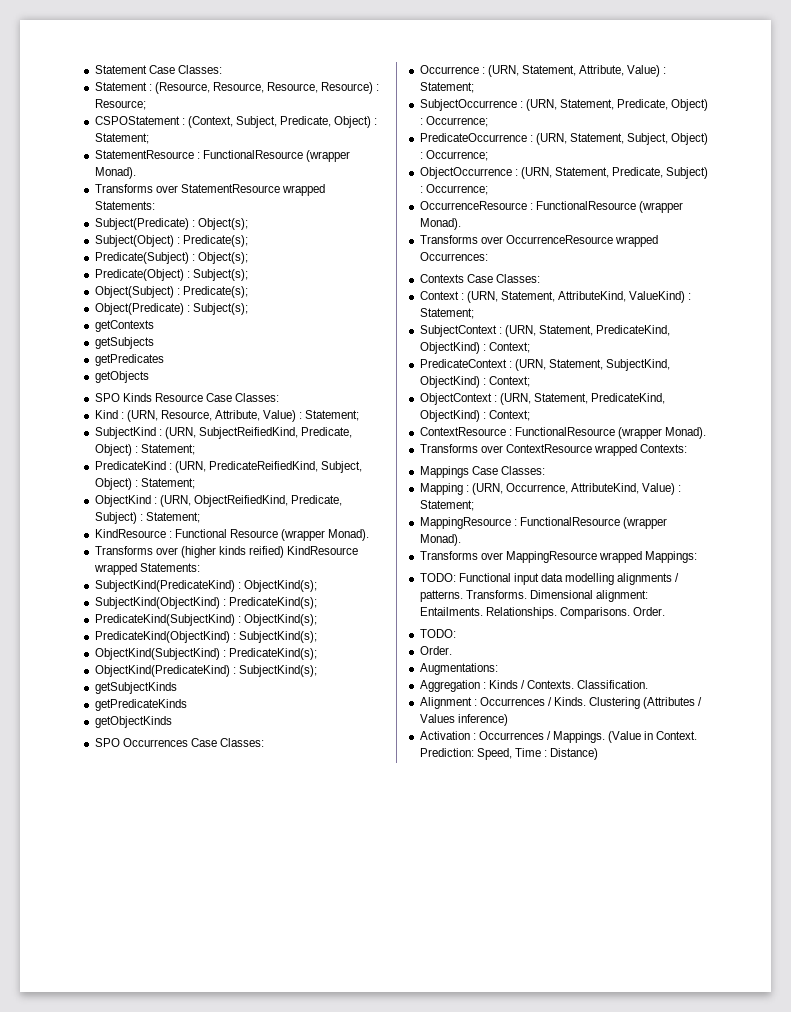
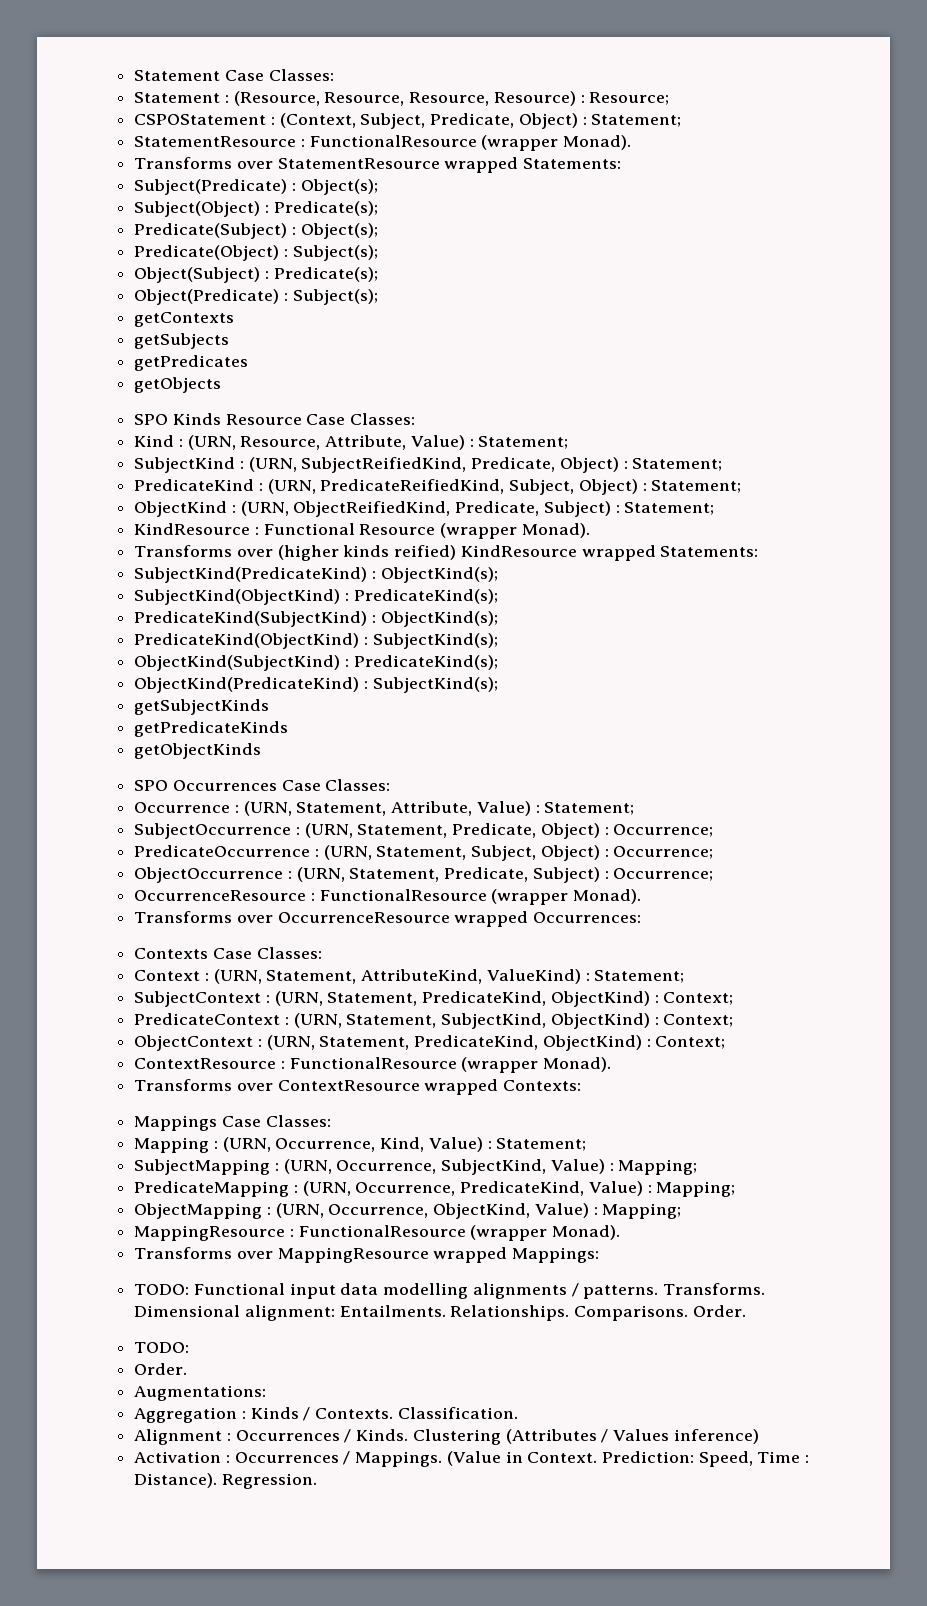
- Mapping : (URN, Occurrence, AttributeKind, Value) : Statement;
+ Mapping : (URN, Occurrence, Kind, Value) : Statement;
+ SubjectMapping : (URN, Occurrence, SubjectKind, Value) : Mapping;
+ PredicateMapping : (URN, Occurrence, PredicateKind, Value) : Mapping;
+ ObjectMapping : (URN, Occurrence, ObjectKind, Value) : Mapping;
- Prediction: Speed, Time : Distance)
+ Prediction: Speed, Time : Distance). Regression.

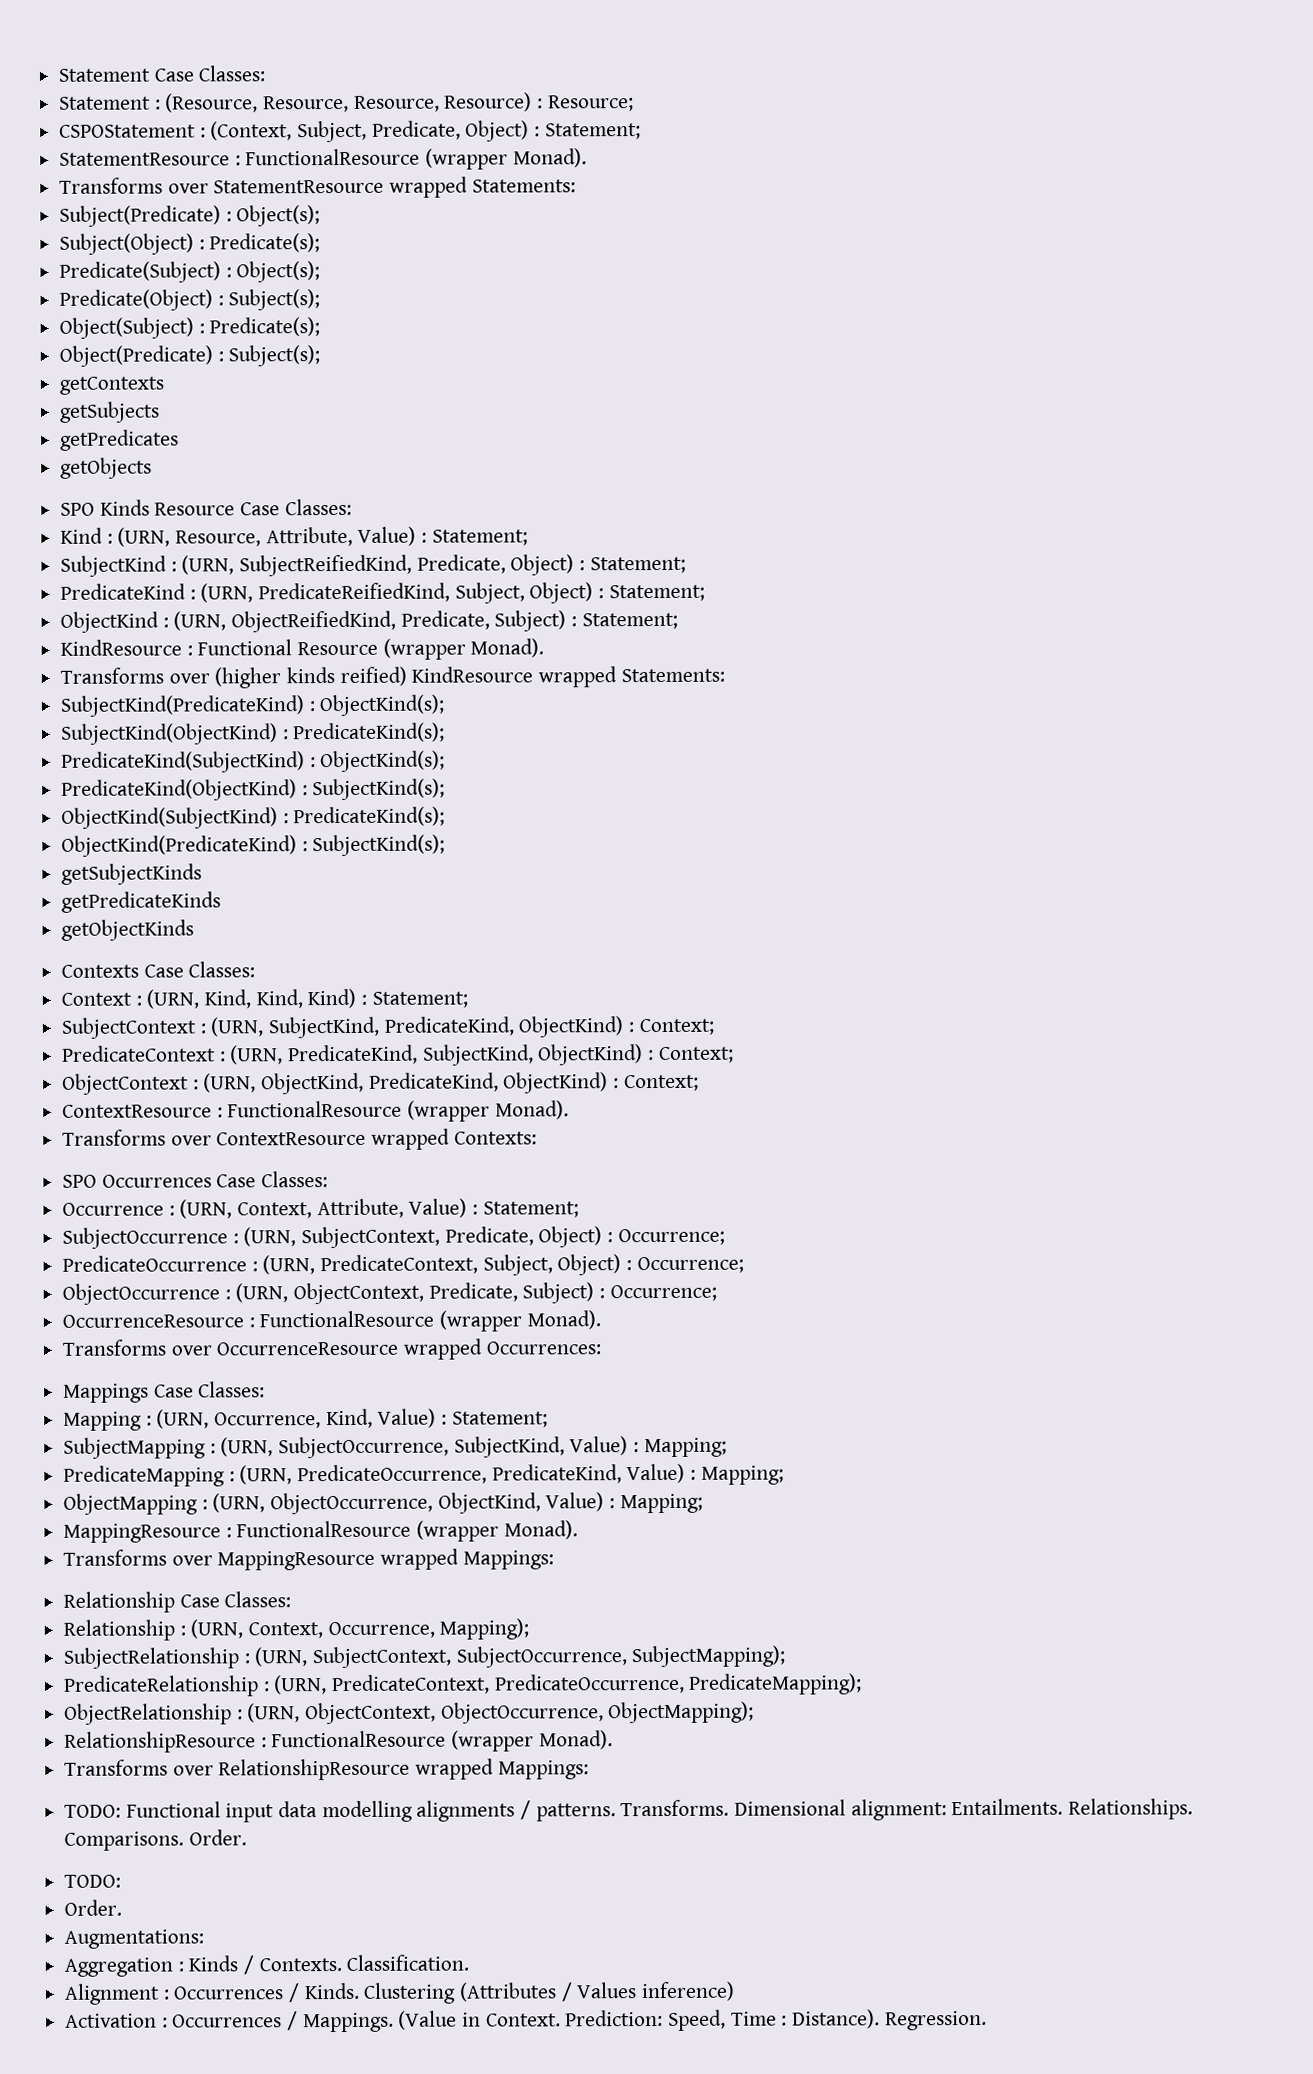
+ Contexts Case Classes:
+ Context : (URN, Kind, Kind, Kind) : Statement;
+ SubjectContext : (URN, SubjectKind, PredicateKind, ObjectKind) : Context;
+ PredicateContext : (URN, PredicateKind, SubjectKind, ObjectKind) : Context;
+ ObjectContext : (URN, ObjectKind, PredicateKind, ObjectKind) : Context;
+ ContextResource : FunctionalResource (wrapper Monad).
+ Transforms over ContextResource wrapped Contexts:
- Occurrence : (URN, Statement, Attribute, Value) : Statement;
+ Occurrence : (URN, Context, Attribute, Value) : Statement;
- SubjectOccurrence : (URN, Statement, Predicate, Object) : Occurrence;
+ SubjectOccurrence : (URN, SubjectContext, Predicate, Object) : Occurrence;
- PredicateOccurrence : (URN, Statement, Subject, Object) : Occurrence;
+ PredicateOccurrence : (URN, PredicateContext, Subject, Object) : Occurrence;
- ObjectOccurrence : (URN, Statement, Predicate, Subject) : Occurrence;
+ ObjectOccurrence : (URN, ObjectContext, Predicate, Subject) : Occurrence;
- Contexts Case Classes:
- Context : (URN, Statement, AttributeKind, ValueKind) : Statement;
- SubjectContext : (URN, Statement, PredicateKind, ObjectKind) : Context;
- PredicateContext : (URN, Statement, SubjectKind, ObjectKind) : Context;
- ObjectContext : (URN, Statement, PredicateKind, ObjectKind) : Context;
- ContextResource : FunctionalResource (wrapper Monad).
- Transforms over ContextResource wrapped Contexts:
- SubjectMapping : (URN, Occurrence, SubjectKind, Value) : Mapping;
+ SubjectMapping : (URN, SubjectOccurrence, SubjectKind, Value) : Mapping;
- PredicateMapping : (URN, Occurrence, PredicateKind, Value) : Mapping;
+ PredicateMapping : (URN, PredicateOccurrence, PredicateKind, Value) : Mapping;
- ObjectMapping : (URN, Occurrence, ObjectKind, Value) : Mapping;
+ ObjectMapping : (URN, ObjectOccurrence, ObjectKind, Value) : Mapping;
+ Relationship Case Classes:
+ Relationship : (URN, Context, Occurrence, Mapping);
+ SubjectRelationship : (URN, SubjectContext, SubjectOccurrence, SubjectMapping);
+ PredicateRelationship : (URN, PredicateContext, PredicateOccurrence, PredicateMapping);
+ ObjectRelationship : (URN, ObjectContext, ObjectOccurrence, ObjectMapping);
+ RelationshipResource : FunctionalResource (wrapper Monad).
+ Transforms over RelationshipResource wrapped Mappings:

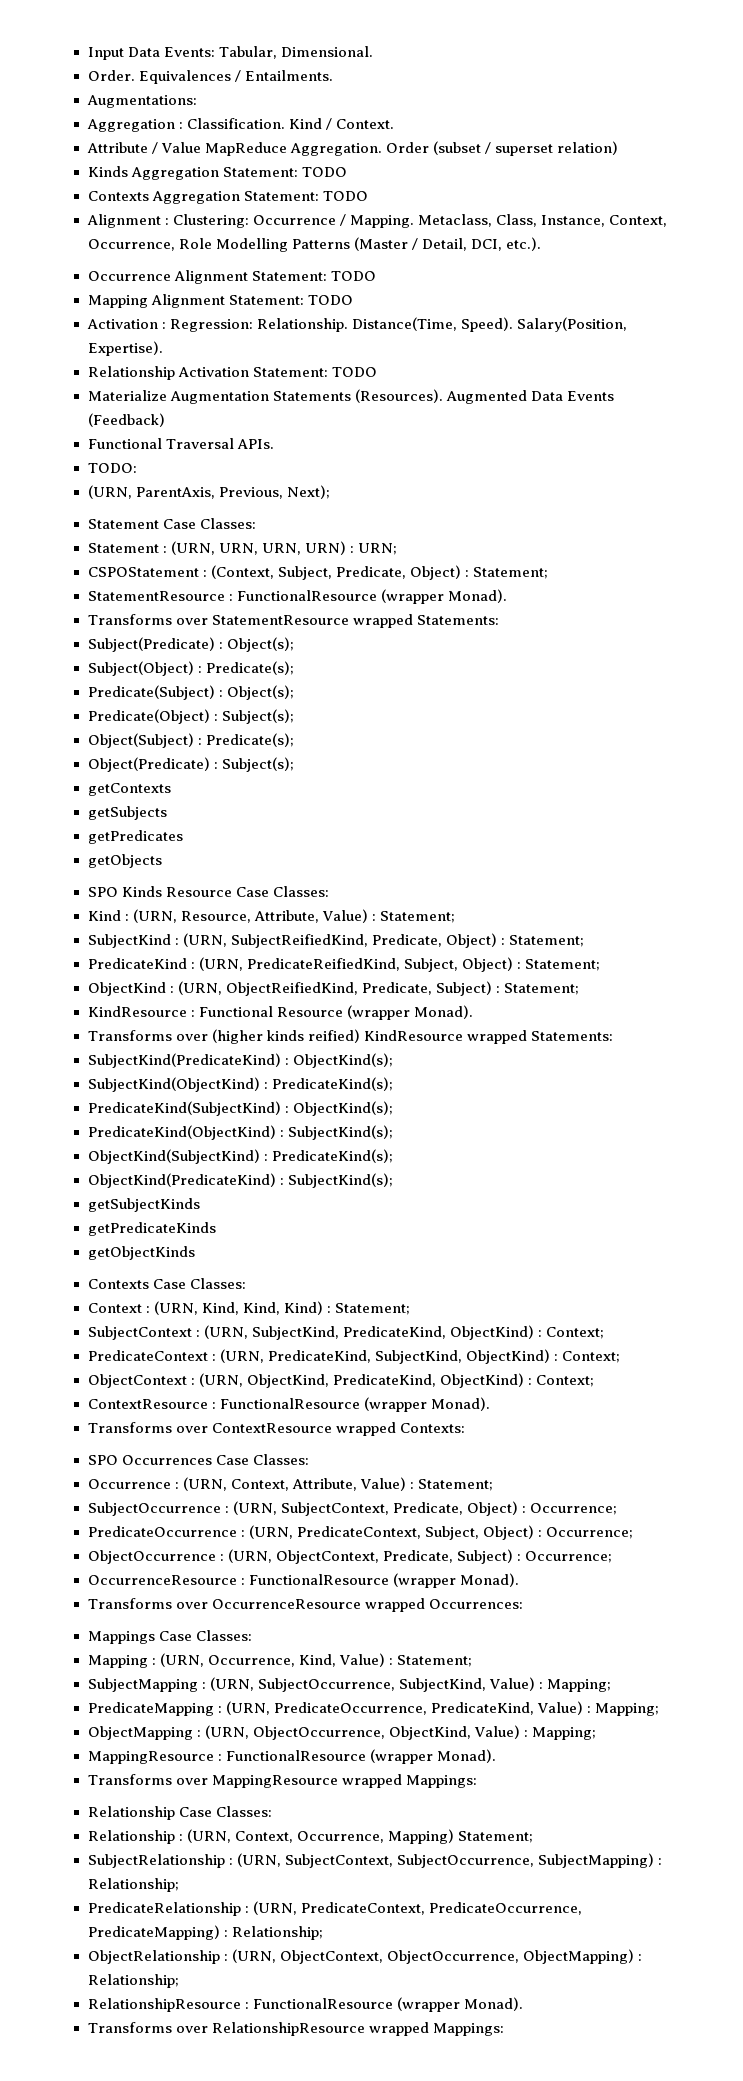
+ Input Data Events: Tabular, Dimensional.
+ Order. Equivalences / Entailments.
+ Augmentations:
+ Aggregation : Classification. Kind / Context.
+ Attribute / Value MapReduce Aggregation. Order (subset / superset relation)
+ Kinds Aggregation Statement: TODO
+ Contexts Aggregation Statement: TODO
+ Alignment : Clustering: Occurrence / Mapping. Metaclass, Class, Instance, Context, Occurrence, Role Modelling Patterns (Master / Detail, DCI, etc.).
+ Occurrence Alignment Statement: TODO
+ Mapping Alignment Statement: TODO
+ Activation : Regression: Relationship. Distance(Time, Speed). Salary(Position, Expertise).
+ Relationship Activation Statement: TODO
+ Materialize Augmentation Statements (Resources). Augmented Data Events (Feedback)
+ Functional Traversal APIs.
+ TODO:
+ (URN, ParentAxis, Previous, Next);
- Statement : (Resource, Resource, Resource, Resource) : Resource;
+ Statement : (URN, URN, URN, URN) : URN;
- Relationship : (URN, Context, Occurrence, Mapping);
+ Relationship : (URN, Context, Occurrence, Mapping) Statement;
- SubjectRelationship : (URN, SubjectContext, SubjectOccurrence, SubjectMapping);
+ SubjectRelationship : (URN, SubjectContext, SubjectOccurrence, SubjectMapping) : Relationship;
- PredicateRelationship : (URN, PredicateContext, PredicateOccurrence, PredicateMapping);
+ PredicateRelationship : (URN, PredicateContext, PredicateOccurrence, PredicateMapping) : Relationship;
- ObjectRelationship : (URN, ObjectContext, ObjectOccurrence, ObjectMapping);
+ ObjectRelationship : (URN, ObjectContext, ObjectOccurrence, ObjectMapping) : Relationship;
- TODO: Functional input data modelling alignments / patterns. Transforms. Dimensional alignment: Entailments. Relationships. Comparisons. Order.
- TODO:
- Order.
- Augmentations:
- Aggregation : Kinds / Contexts. Classification.
- Alignment : Occurrences / Kinds. Clustering (Attributes / Values inference)
- Activation : Occurrences / Mappings. (Value in Context. Prediction: Speed, Time : Distance). Regression.

